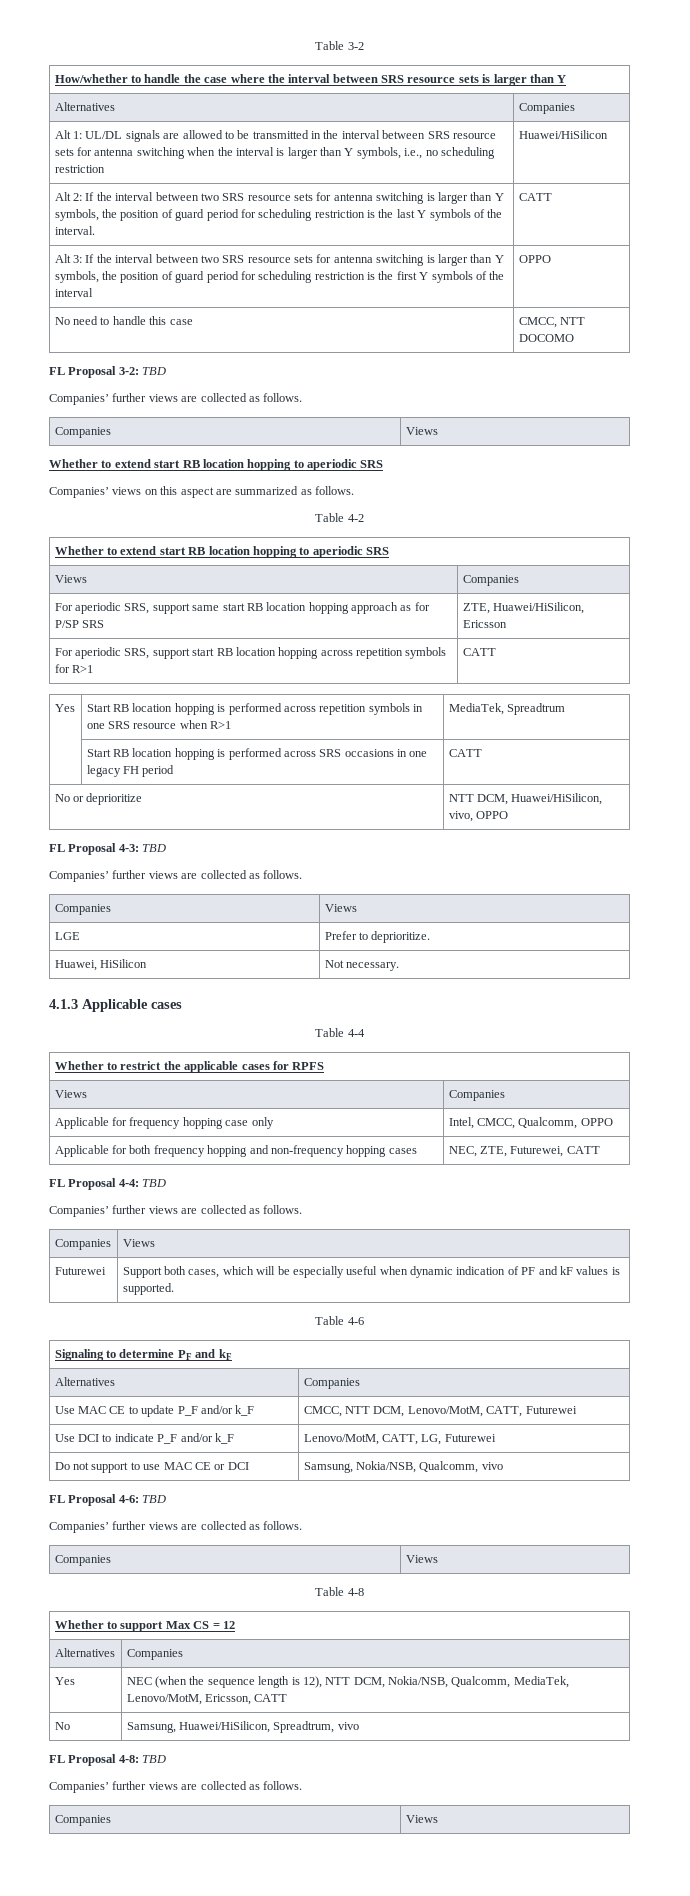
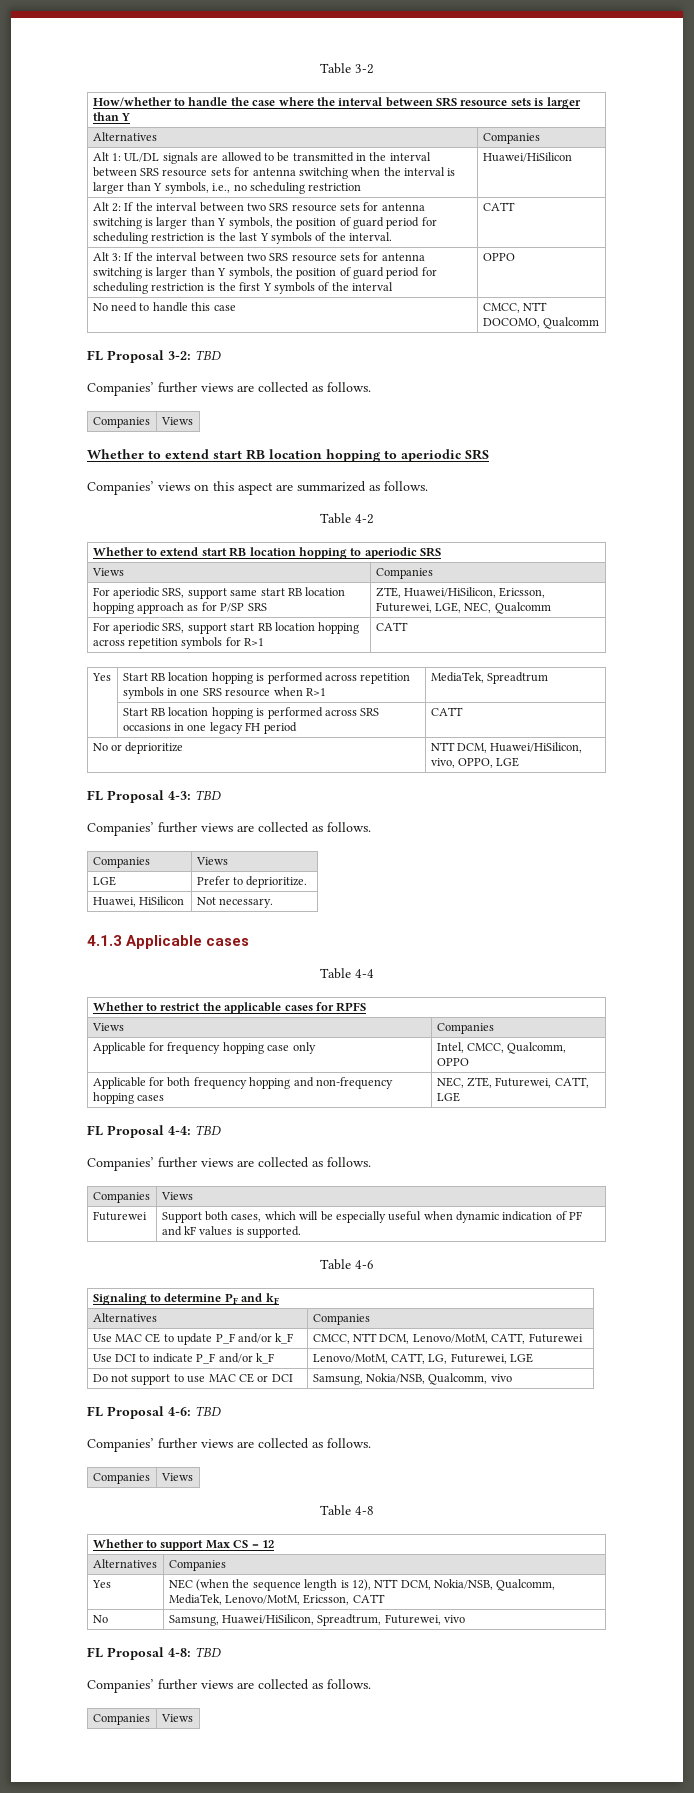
- No need to handle this case | CMCC, NTT DOCOMO
+ No need to handle this case | CMCC, NTT DOCOMO, Qualcomm
- For aperiodic SRS, support same start RB location hopping approach as for P/SP SRS | ZTE, Huawei/HiSilicon, Ericsson
+ For aperiodic SRS, support same start RB location hopping approach as for P/SP SRS | ZTE, Huawei/HiSilicon, Ericsson, Futurewei, LGE, NEC, Qualcomm
- No or deprioritize | NTT DCM, Huawei/HiSilicon, vivo, OPPO
+ No or deprioritize | NTT DCM, Huawei/HiSilicon, vivo, OPPO, LGE
- Applicable for both frequency hopping and non-frequency hopping cases | NEC, ZTE, Futurewei, CATT
+ Applicable for both frequency hopping and non-frequency hopping cases | NEC, ZTE, Futurewei, CATT, LGE
- Use DCI to indicate P_F and/or k_F | Lenovo/MotM, CATT, LG, Futurewei
+ Use DCI to indicate P_F and/or k_F | Lenovo/MotM, CATT, LG, Futurewei, LGE
- No | Samsung, Huawei/HiSilicon, Spreadtrum, vivo
+ No | Samsung, Huawei/HiSilicon, Spreadtrum, Futurewei, vivo

